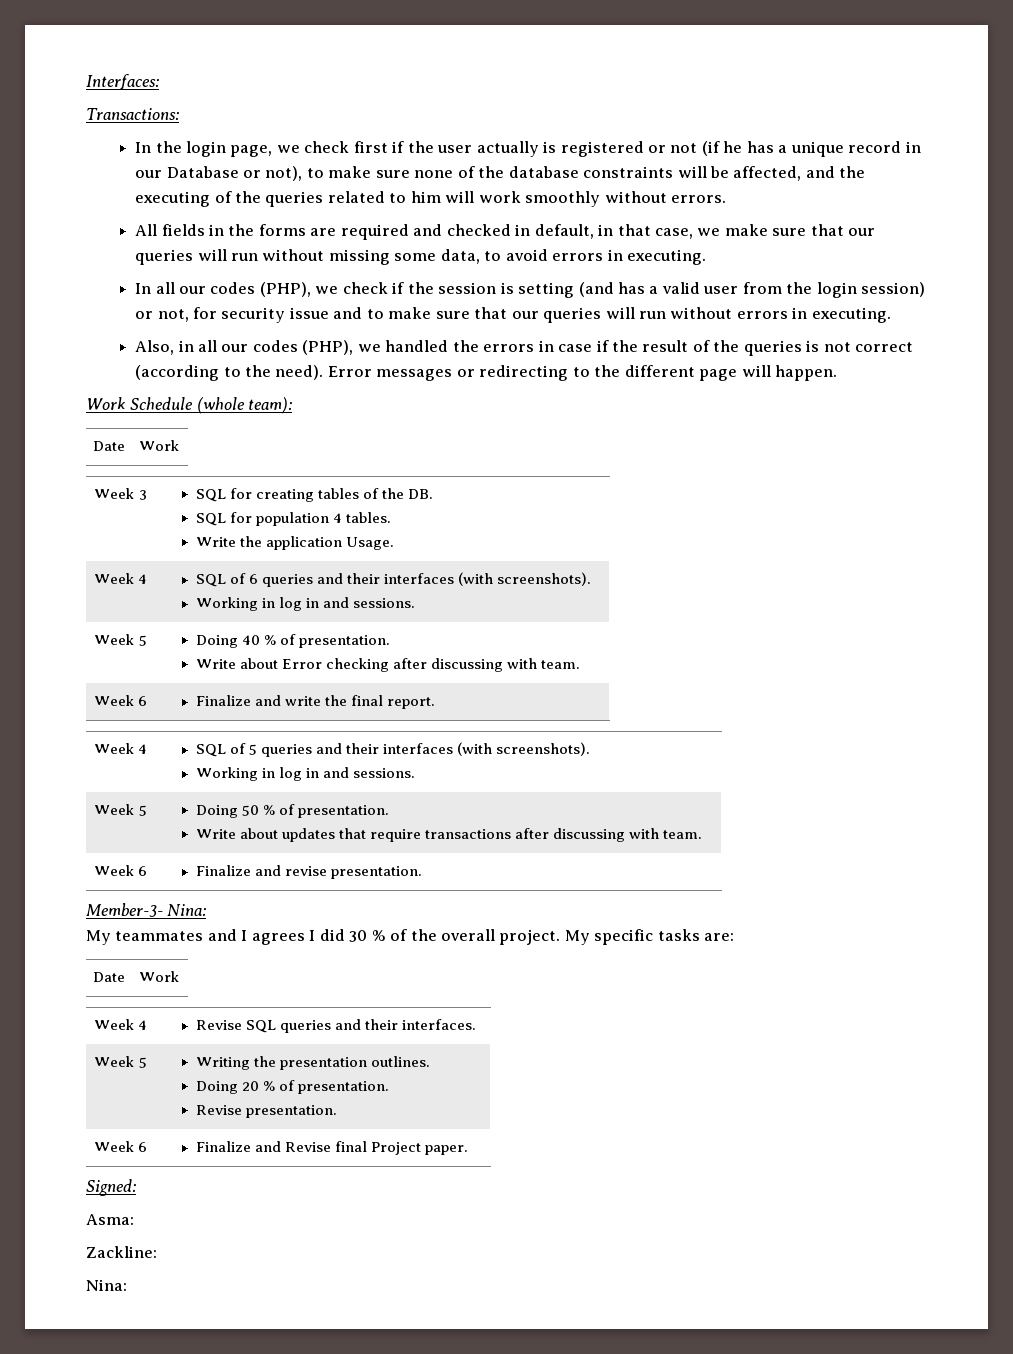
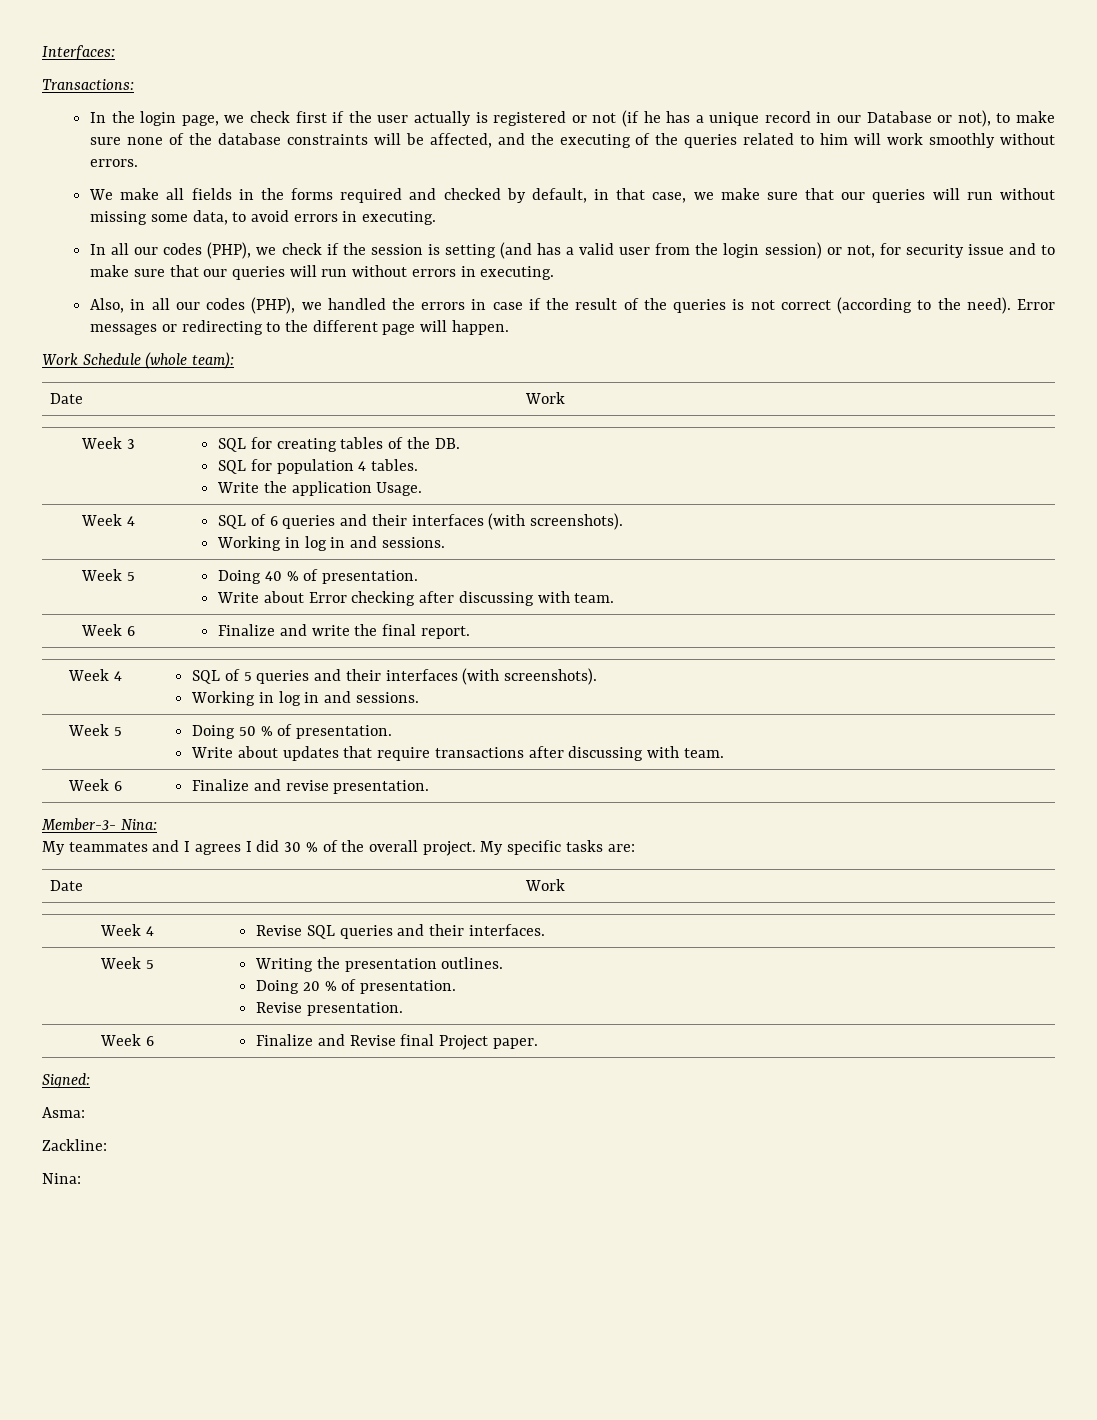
- All fields in the forms are required and checked in default, in that case, we make sure that our queries will run without missing some data, to avoid errors in executing.
+ We make all fields in the forms required and checked by default, in that case, we make sure that our queries will run without missing some data, to avoid errors in executing.

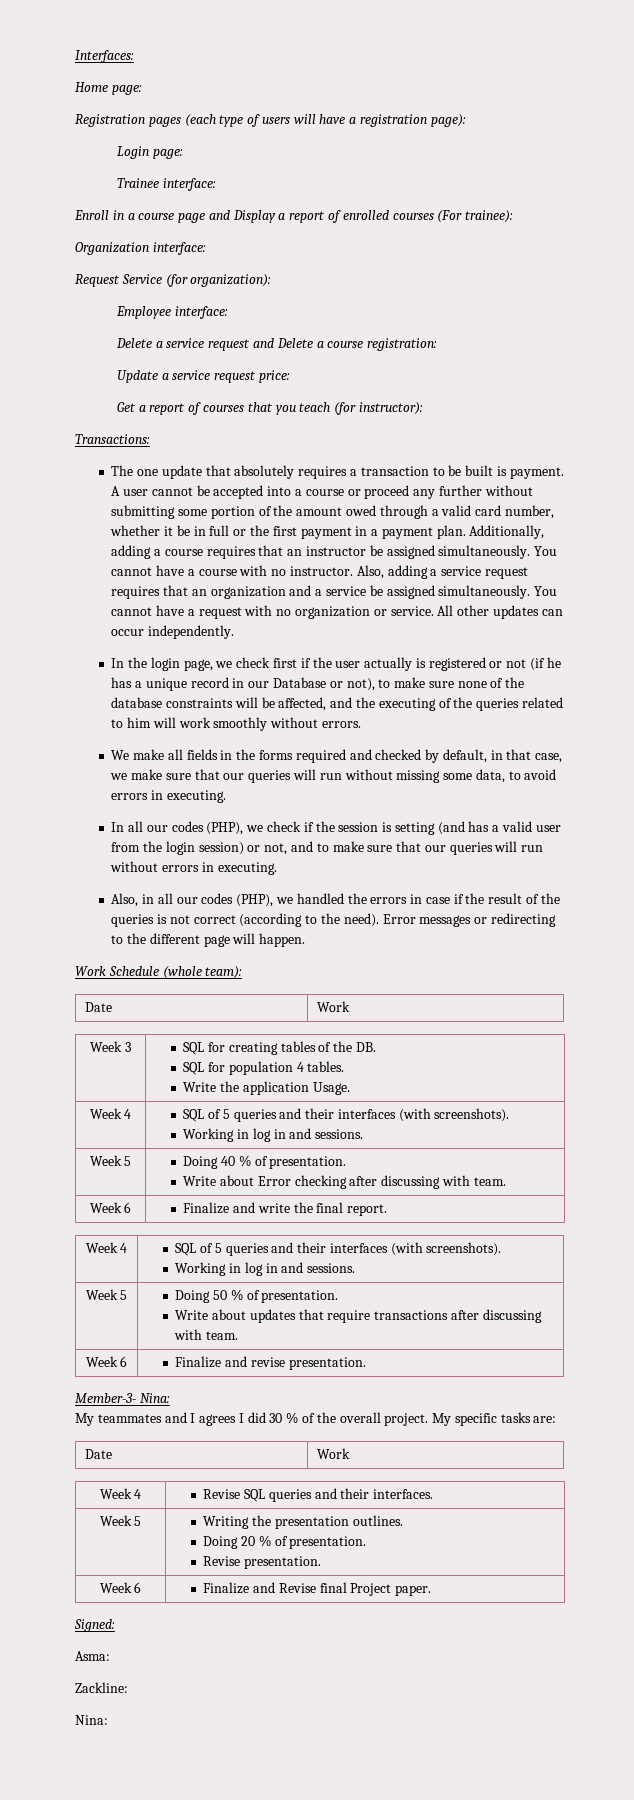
+ Home page:
+ Registration pages (each type of users will have a registration page):
+ Login page:
+ Trainee interface:
+ Enroll in a course page and Display a report of enrolled courses (For trainee):
+ Organization interface:
+ Request Service (for organization):
+ Employee interface:
+ Delete a service request and Delete a course registration:
+ Update a service request price:
+ Get a report of courses that you teach (for instructor):
  Transactions:
+ The one update that absolutely requires a transaction to be built is payment. A user cannot be accepted into a course or proceed any further without submitting some portion of the amount owed through a valid card number, whether it be in full or the first payment in a payment plan. Additionally, adding a course requires that an instructor be assigned simultaneously. You cannot have a course with no instructor. Also, adding a service request requires that an organization and a service be assigned simultaneously. You cannot have a request with no organization or service. All other updates can occur independently.
- In all our codes (PHP), we check if the session is setting (and has a valid user from the login session) or not, for security issue and to make sure that our queries will run without errors in executing.
+ In all our codes (PHP), we check if the session is setting (and has a valid user from the login session) or not, and to make sure that our queries will run without errors in executing.
  Week 3 | SQL for creating tables of the DB.
  SQL for population 4 tables.
  Write the application Usage.
- Week 4 | SQL of 6 queries and their interfaces (with screenshots).
+ Week 4 | SQL of 5 queries and their interfaces (with screenshots).

